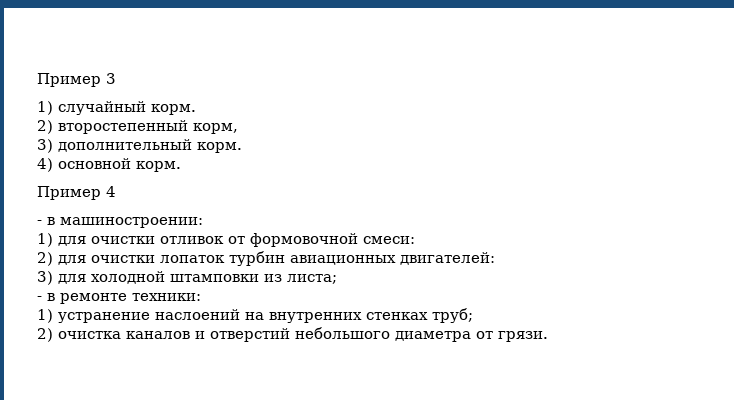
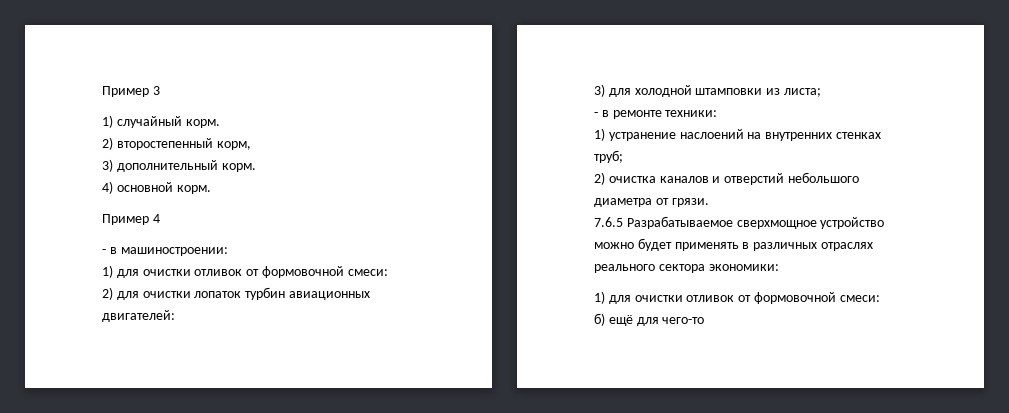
+ 7.6.5 Разрабатываемое сверхмощное устройство можно будет применять в различных отраслях реального сектора экономики:
+ 1) для очистки отливок от формовочной смеси:
+ б) ещё для чего-то

